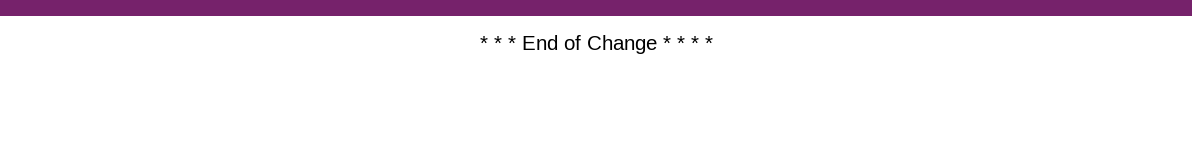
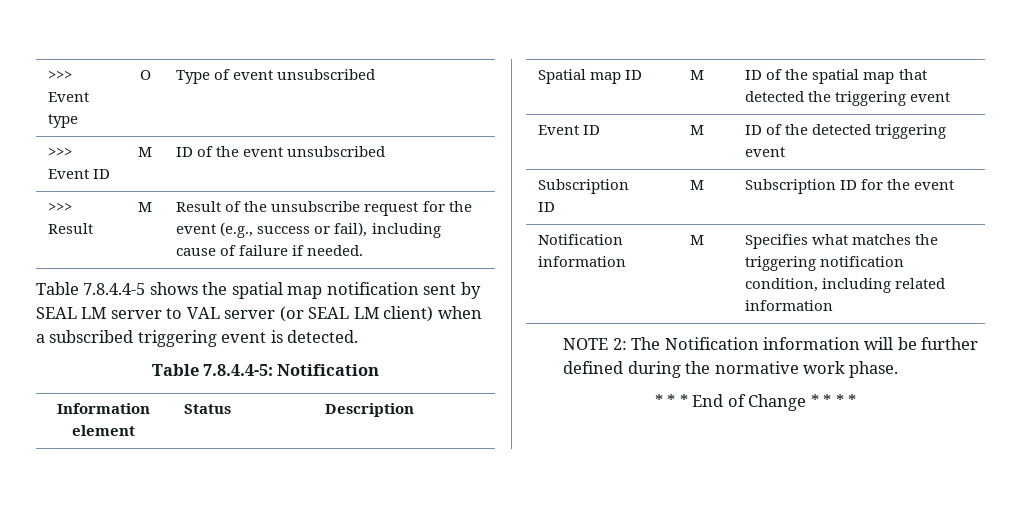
+ >>> Event type | O | Type of event unsubscribed
+ >>> Event ID | M | ID of the event unsubscribed
+ >>> Result | M | Result of the unsubscribe request for the event (e.g., success or fail), including cause of failure if needed.
+ Table 7.8.4.4-5 shows the spatial map notification sent by SEAL LM server to VAL server (or SEAL LM client) when a subscribed triggering event is detected.
+ Table 7.8.4.4-5: Notification
+ Information element | Status | Description
+ Spatial map ID | M | ID of the spatial map that detected the triggering event
+ Event ID | M | ID of the detected triggering event
+ Subscription ID | M | Subscription ID for the event
+ Notification information | M | Specifies what matches the triggering notification condition, including related information
+ NOTE 2: The Notification information will be further defined during the normative work phase.

